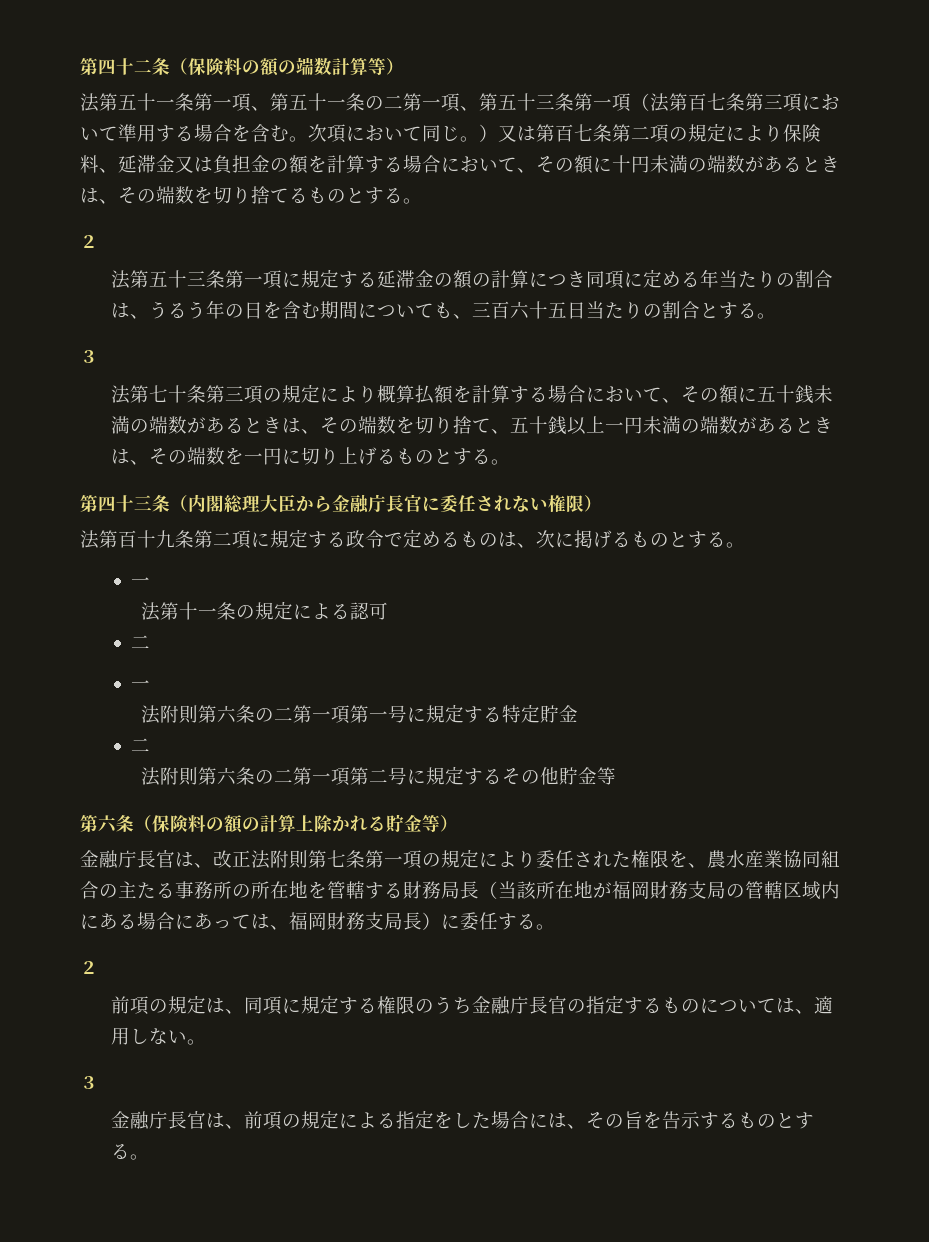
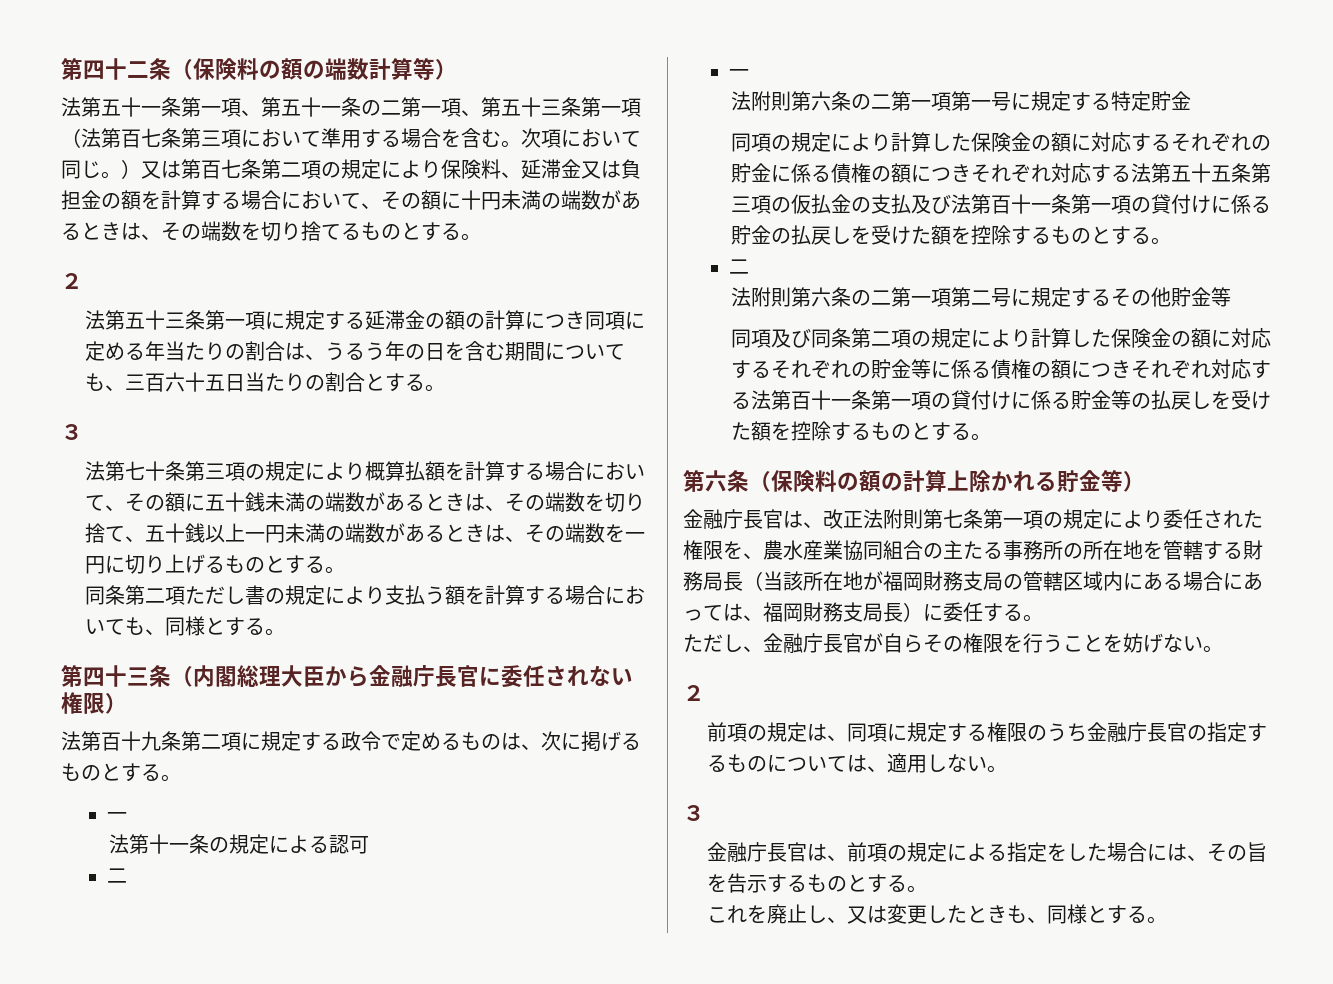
+ 同条第二項ただし書の規定により支払う額を計算する場合においても、同様とする。
+ 同項の規定により計算した保険金の額に対応するそれぞれの貯金に係る債権の額につきそれぞれ対応する法第五十五条第三項の仮払金の支払及び法第百十一条第一項の貸付けに係る貯金の払戻しを受けた額を控除するものとする。
+ 同項及び同条第二項の規定により計算した保険金の額に対応するそれぞれの貯金等に係る債権の額につきそれぞれ対応する法第百十一条第一項の貸付けに係る貯金等の払戻しを受けた額を控除するものとする。
+ ただし、金融庁長官が自らその権限を行うことを妨げない。
+ これを廃止し、又は変更したときも、同様とする。

